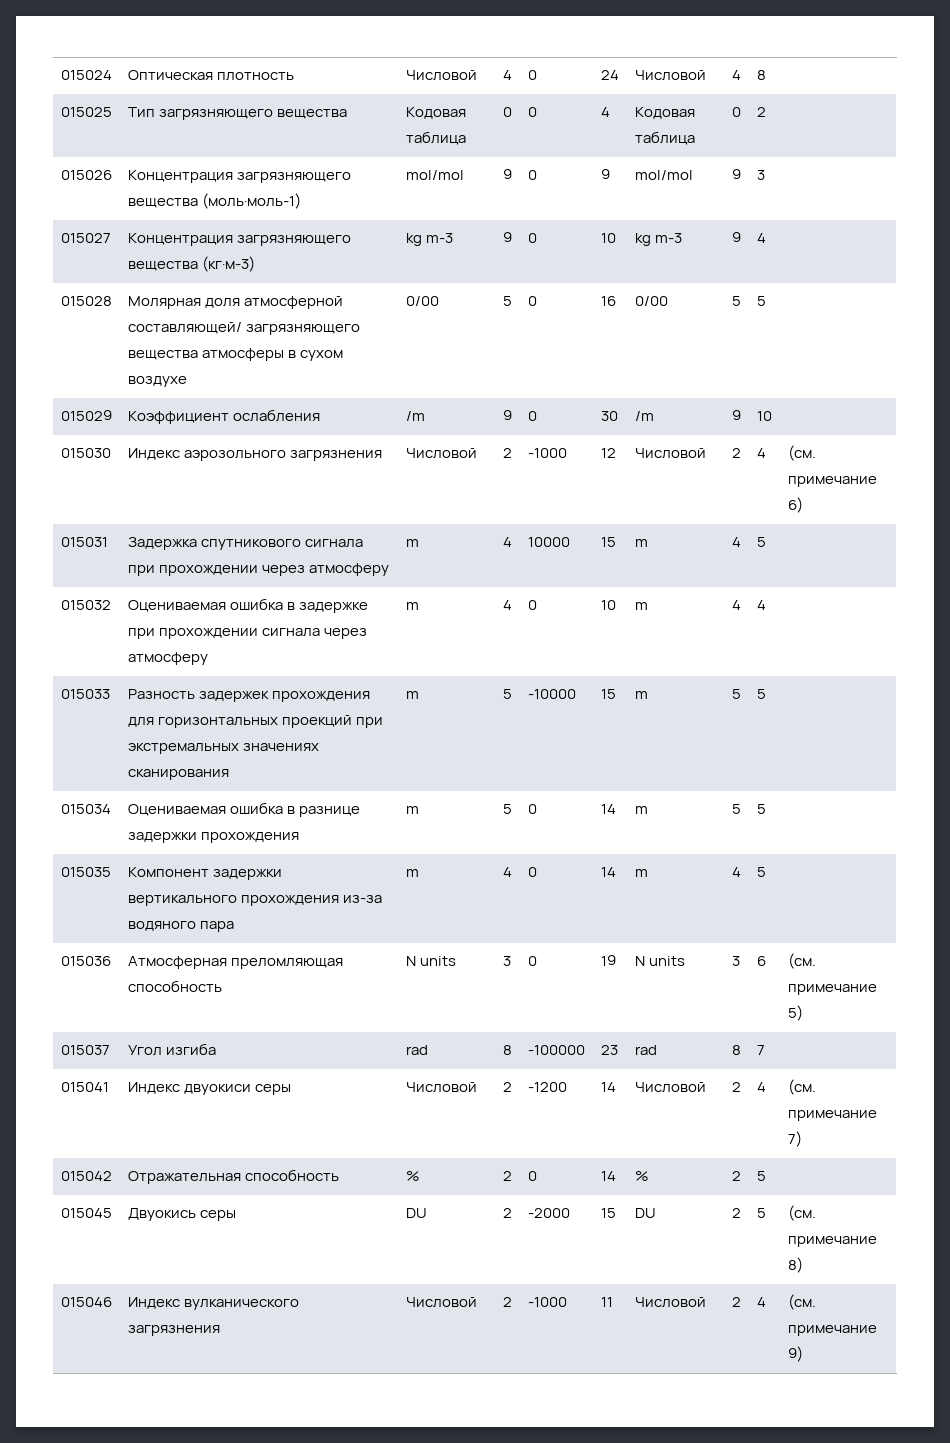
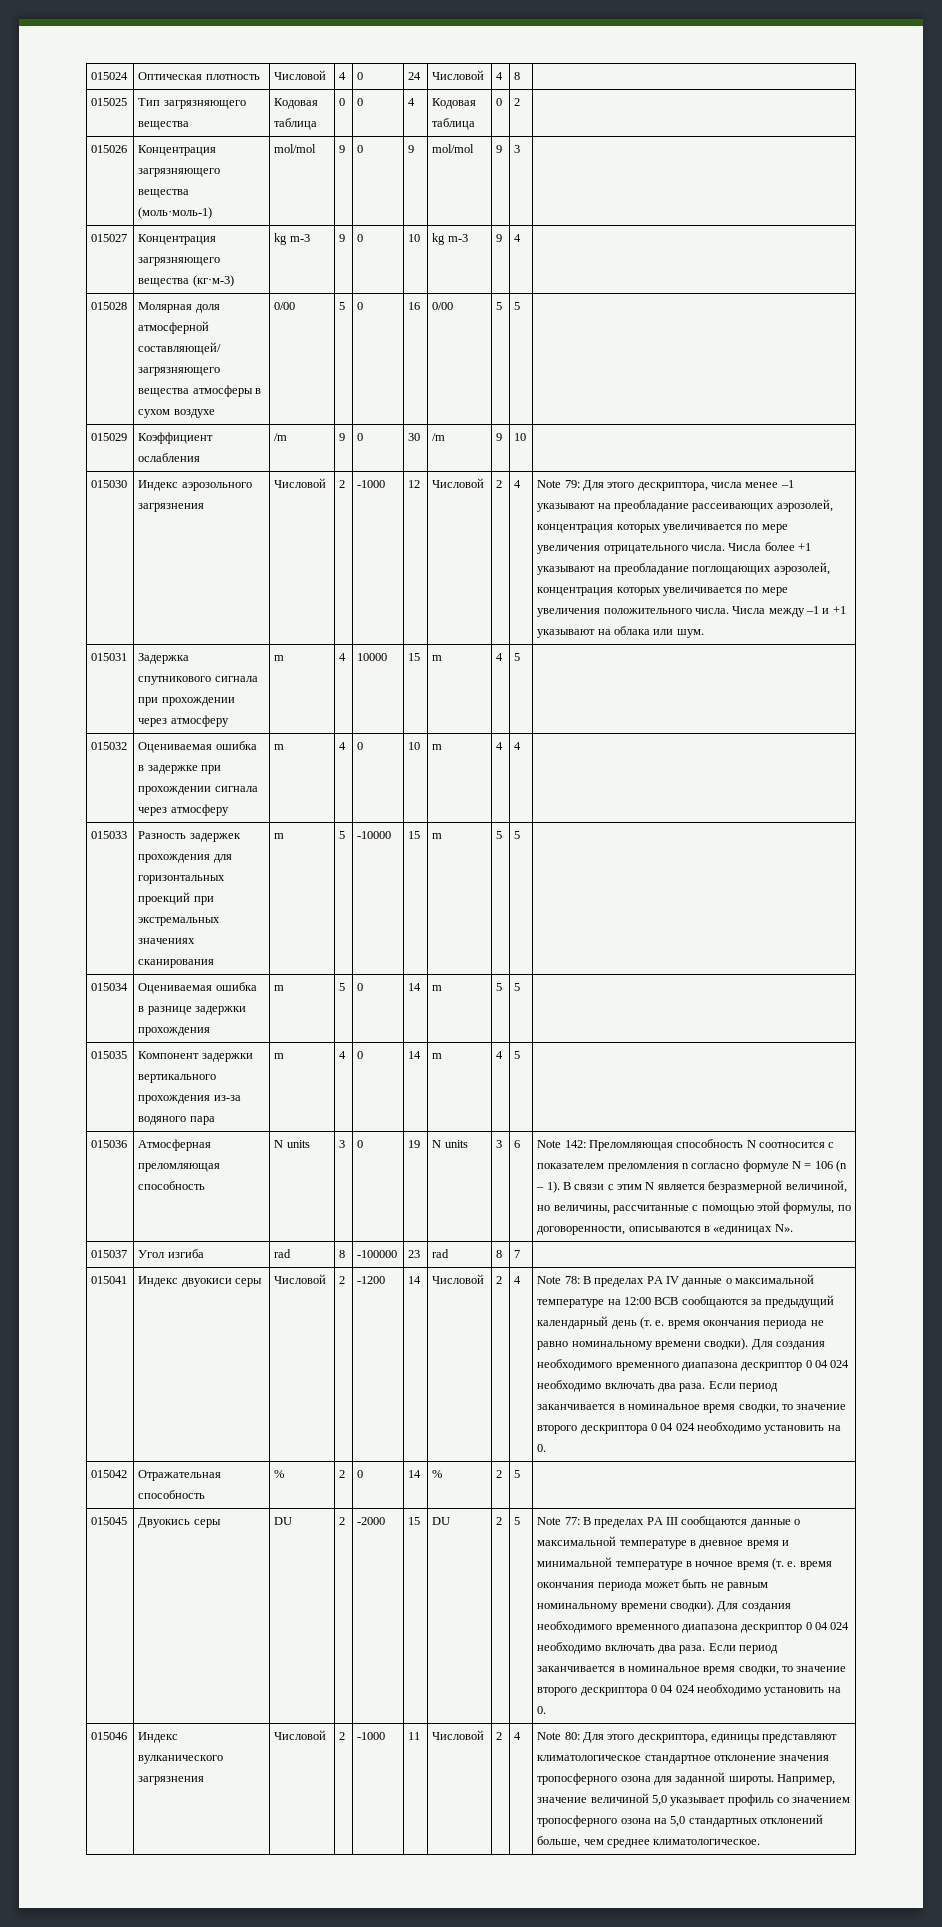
- (см. примечание 6)
+ Note 79: Для этого дескриптора, числа менее –1 указывают на преобладание рассеивающих аэрозолей, концентрация которых увеличивается по мере увеличения отрицательного числа. Числа более +1 указывают на преобладание поглощающих аэрозолей, концентрация которых увеличивается по мере увеличения положительного числа. Числа между –1 и +1 указывают на облака или шум.
- (см. примечание 5)
+ Note 142: Преломляющая способность N соотносится с показателем преломления n согласно формуле N = 106 (n – 1). В связи с этим N является безразмерной величиной, но величины, рассчитанные с помощью этой формулы, по договоренности, описываются в «единицах N».
- (см. примечание 7)
+ Note 78: В пределах РА IV данные о максимальной температуре на 12:00 ВСВ сообщаются за предыдущий календарный день (т. е. время окончания периода не равно номинальному времени сводки). Для создания необходимого временного диапазона дескриптор 0 04 024 необходимо включать два раза. Если период заканчивается в номинальное время сводки, то значение второго дескриптора 0 04 024 необходимо установить на 0.
- (см. примечание 8)
+ Note 77: В пределах РА III сообщаются данные о максимальной температуре в дневное время и минимальной температуре в ночное время (т. е. время окончания периода может быть не равным номинальному времени сводки). Для создания необходимого временного диапазона дескриптор 0 04 024 необходимо включать два раза. Если период заканчивается в номинальное время сводки, то значение второго дескриптора 0 04 024 необходимо установить на 0.
- (см. примечание 9)
+ Note 80: Для этого дескриптора, единицы представляют климатологическое стандартное отклонение значения тропосферного озона для заданной широты. Например, значение величиной 5,0 указывает профиль со значением тропосферного озона на 5,0 стандартных отклонений больше, чем среднее климатологическое.

